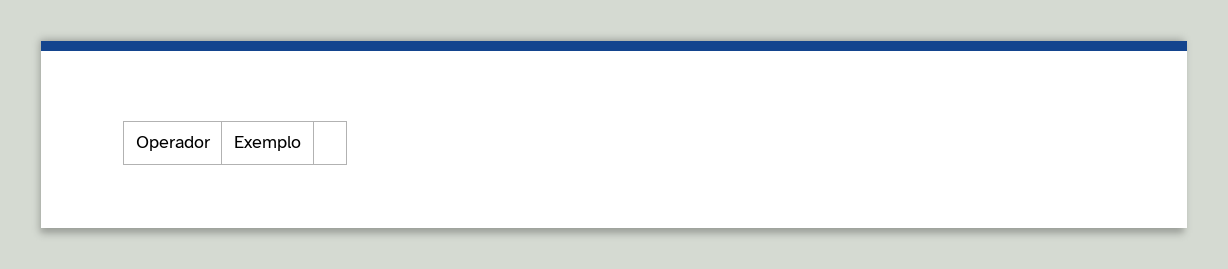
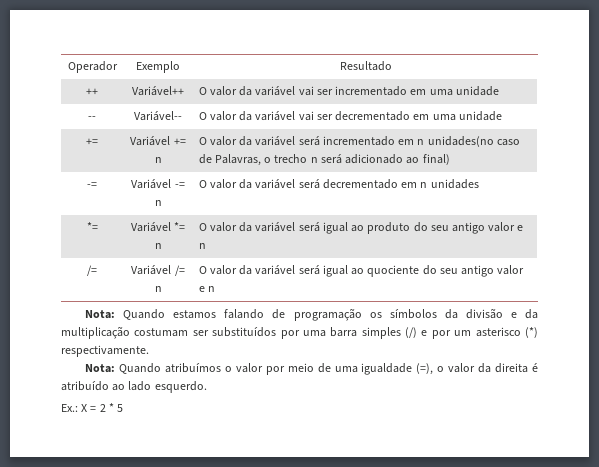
- Operador | Exemplo |
+ Operador | Exemplo | Resultado
+ ++ | Variável++ | O valor da variável vai ser incrementado em uma unidade
+ -- | Variável-- | O valor da variável vai ser decrementado em uma unidade
+ += | Variável += n | O valor da variável será incrementado em n unidades(no caso de Palavras, o trecho n será adicionado ao final)
+ -= | Variável -= n | O valor da variável será decrementado em n unidades
+ *= | Variável *= n | O valor da variável será igual ao produto do seu antigo valor e n
+ /= | Variável /= n | O valor da variável será igual ao quociente do seu antigo valor e n
+ Nota: Quando estamos falando de programação os símbolos da divisão e da multiplicação costumam ser substituídos por uma barra simples (/) e por um asterisco (*) respectivamente.
+ Nota: Quando atribuímos o valor por meio de uma igualdade (=), o valor da direita é atribuído ao lado esquerdo.
+ Ex.: X = 2 * 5

